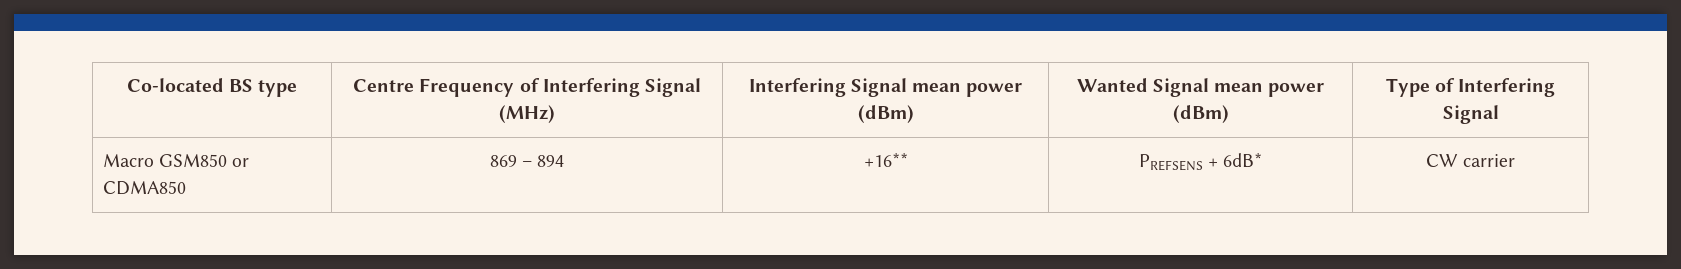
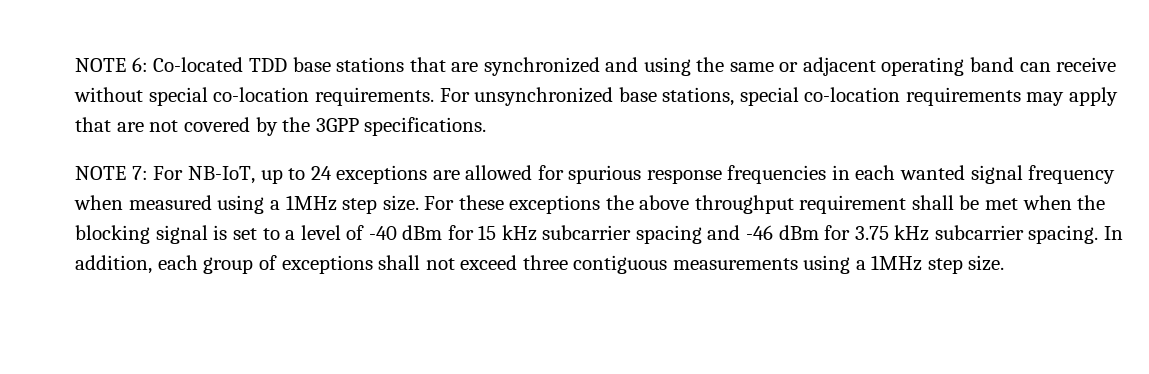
- Co-located BS type | Centre Frequency of Interfering Signal (MHz) | Interfering Signal mean power (dBm) | Wanted Signal mean power (dBm) | Type of Interfering Signal
- Macro GSM850 or CDMA850 | 869 – 894 | +16** | PREFSENS + 6dB* | CW carrier
+ NOTE 6: Co-located TDD base stations that are synchronized and using the same or adjacent operating band can receive without special co-location requirements. For unsynchronized base stations, special co-location requirements may apply that are not covered by the 3GPP specifications.
+ NOTE 7: For NB-IoT, up to 24 exceptions are allowed for spurious response frequencies in each wanted signal frequency when measured using a 1MHz step size. For these exceptions the above throughput requirement shall be met when the blocking signal is set to a level of -40 dBm for 15 kHz subcarrier spacing and -46 dBm for 3.75 kHz subcarrier spacing. In addition, each group of exceptions shall not exceed three contiguous measurements using a 1MHz step size.

